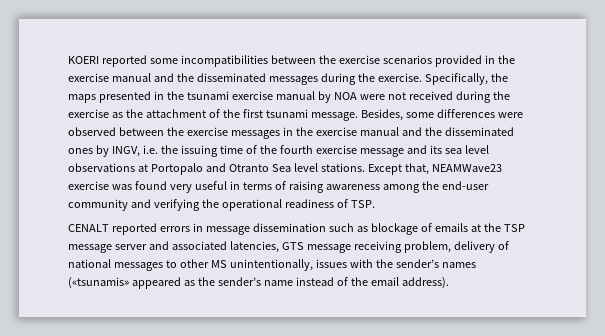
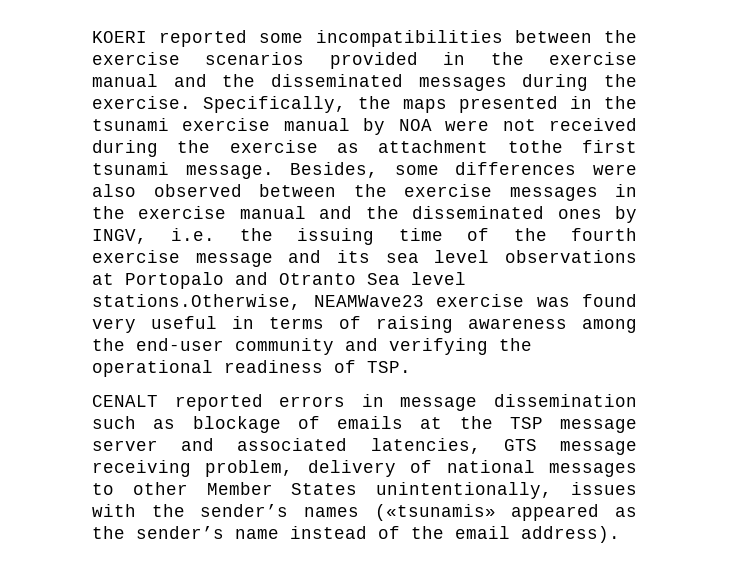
- Specifically, the maps presented in the tsunami exercise manual by NOA were not received during the exercise as the attachment of the first tsunami message.
+ Specifically, the maps presented in the tsunami exercise manual by NOA were not received during the exercise as attachment tothe first tsunami message.
- Besides, some differences were observed between the exercise messages in the exercise manual and the disseminated ones by INGV, i.e. the issuing time of the fourth exercise message and its sea level observations at Portopalo and Otranto Sea level stations. Except that, NEAMWave23 exercise was found very useful in terms of raising awareness among the end-user community and verifying the operational readiness of TSP.
+ Besides, some differences were also observed between the exercise messages in the exercise manual and the disseminated ones by INGV, i.e. the issuing time of the fourth exercise message and its sea level observations at Portopalo and Otranto Sea level stations.Otherwise, NEAMWave23 exercise was found very useful in terms of raising awareness among the end-user community and verifying the operational readiness of TSP.
- CENALT reported errors in message dissemination such as blockage of emails at the TSP message server and associated latencies, GTS message receiving problem, delivery of national messages to other MS unintentionally, issues with the sender’s names («tsunamis» appeared as the sender’s name instead of the email address).
+ CENALT reported errors in message dissemination such as blockage of emails at the TSP message server and associated latencies, GTS message receiving problem, delivery of national messages to other Member States unintentionally, issues with the sender’s names («tsunamis» appeared as the sender’s name instead of the email address).

